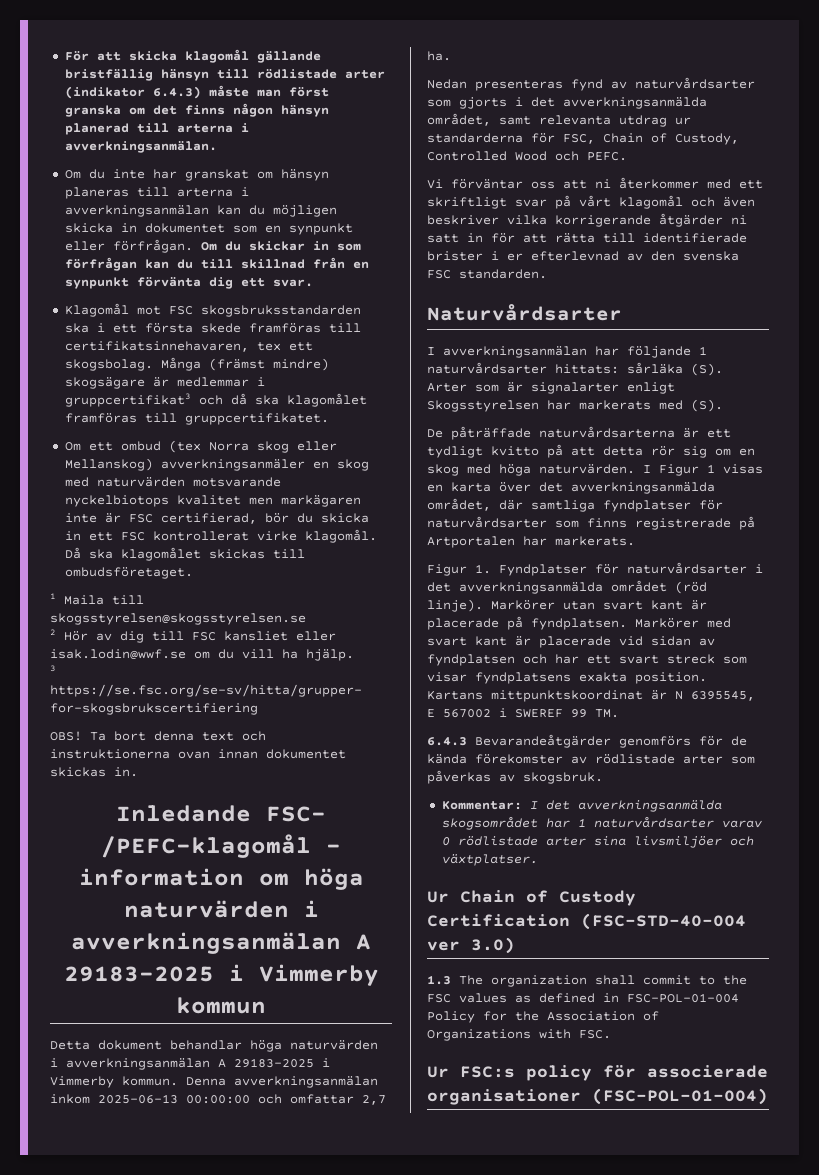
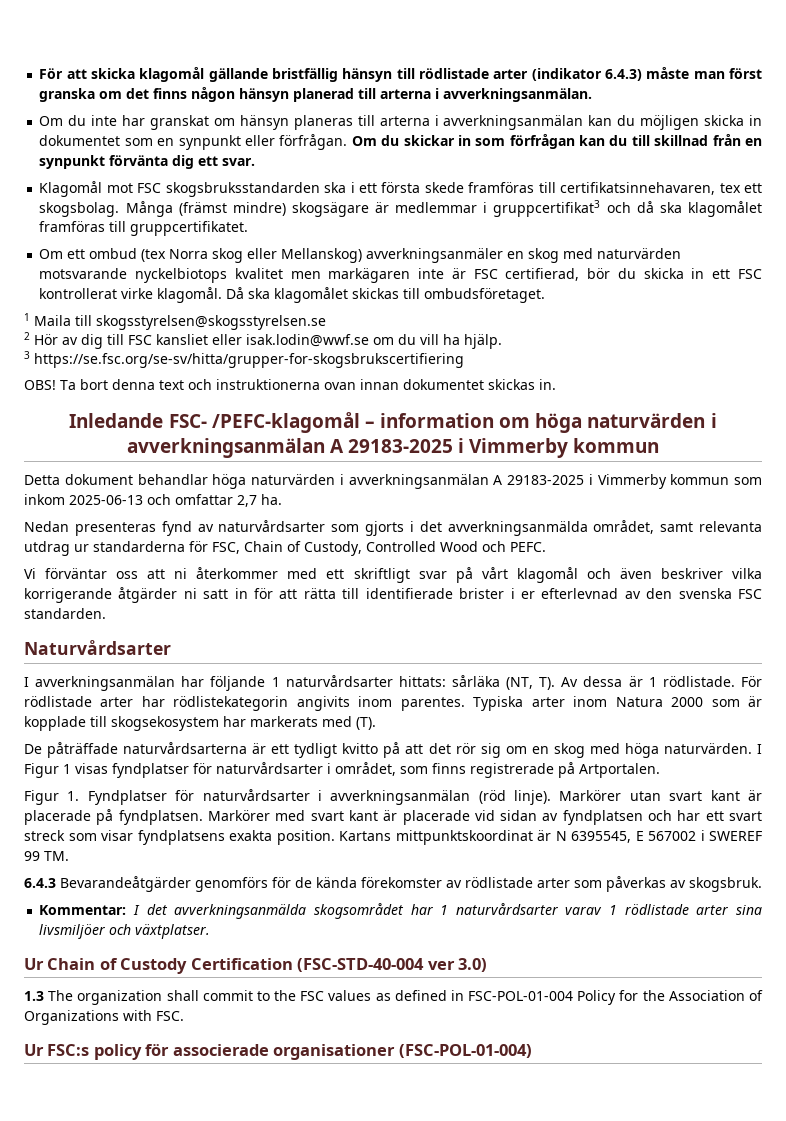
- Detta dokument behandlar höga naturvärden i avverkningsanmälan A 29183-2025 i Vimmerby kommun. Denna avverkningsanmälan inkom 2025-06-13 00:00:00 och omfattar 2,7 ha.
+ Detta dokument behandlar höga naturvärden i avverkningsanmälan A 29183-2025 i Vimmerby kommun som inkom 2025-06-13 och omfattar 2,7 ha.
- I avverkningsanmälan har följande 1 naturvårdsarter hittats: sårläka (S). Arter som är signalarter enligt Skogsstyrelsen har markerats med (S).
+ I avverkningsanmälan har följande 1 naturvårdsarter hittats: sårläka (NT, T). Av dessa är 1 rödlistade. För rödlistade arter har rödlistekategorin angivits inom parentes. Typiska arter inom Natura 2000 som är kopplade till skogsekosystem har markerats med (T).
- De påträffade naturvårdsarterna är ett tydligt kvitto på att detta rör sig om en skog med höga naturvärden.
+ De påträffade naturvårdsarterna är ett tydligt kvitto på att det rör sig om en skog med höga naturvärden.
- I Figur 1 visas en karta över det avverkningsanmälda området, där samtliga fyndplatser för naturvårdsarter som finns registrerade på Artportalen har markerats.
+ I Figur 1 visas fyndplatser för naturvårdsarter i området, som finns registrerade på Artportalen.
- Figur 1. Fyndplatser för naturvårdsarter i det avverkningsanmälda området (röd linje).
+ Figur 1. Fyndplatser för naturvårdsarter i avverkningsanmälan (röd linje).
- Kommentar: I det avverkningsanmälda skogsområdet har 1 naturvårdsarter varav 0 rödlistade arter sina livsmiljöer och växtplatser.
+ Kommentar: I det avverkningsanmälda skogsområdet har 1 naturvårdsarter varav 1 rödlistade arter sina livsmiljöer och växtplatser.

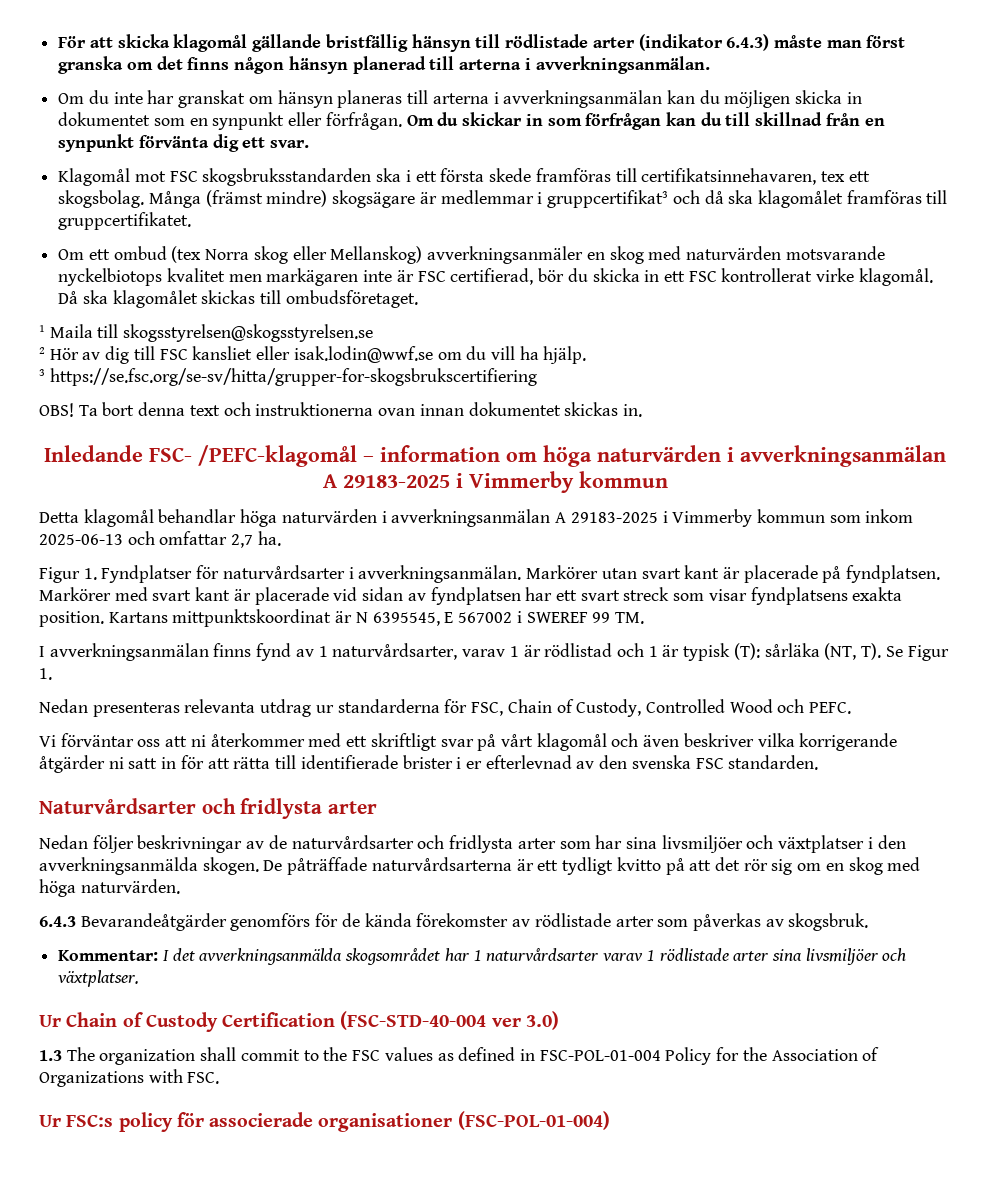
- Detta dokument behandlar höga naturvärden i avverkningsanmälan A 29183-2025 i Vimmerby kommun som inkom 2025-06-13 och omfattar 2,7 ha.
+ Detta klagomål behandlar höga naturvärden i avverkningsanmälan A 29183-2025 i Vimmerby kommun som inkom 2025-06-13 och omfattar 2,7 ha.
- Nedan presenteras fynd av naturvårdsarter som gjorts i det avverkningsanmälda området, samt relevanta utdrag ur standarderna för FSC, Chain of Custody, Controlled Wood och PEFC.
+ Figur 1. Fyndplatser för naturvårdsarter i avverkningsanmälan. Markörer utan svart kant är placerade på fyndplatsen. Markörer med svart kant är placerade vid sidan av fyndplatsen har ett svart streck som visar fyndplatsens exakta position. Kartans mittpunktskoordinat är N 6395545, E 567002 i SWEREF 99 TM.
+ I avverkningsanmälan finns fynd av 1 naturvårdsarter, varav 1 är rödlistad och 1 är typisk (T): sårläka (NT, T). Se Figur 1.
+ Nedan presenteras relevanta utdrag ur standarderna för FSC, Chain of Custody, Controlled Wood och PEFC.
- Naturvårdsarter
- I avverkningsanmälan har följande 1 naturvårdsarter hittats: sårläka (NT, T). Av dessa är 1 rödlistade. För rödlistade arter har rödlistekategorin angivits inom parentes. Typiska arter inom Natura 2000 som är kopplade till skogsekosystem har markerats med (T).
- De påträffade naturvårdsarterna är ett tydligt kvitto på att det rör sig om en skog med höga naturvärden. I Figur 1 visas fyndplatser för naturvårdsarter i området, som finns registrerade på Artportalen.
- Figur 1. Fyndplatser för naturvårdsarter i avverkningsanmälan (röd linje). Markörer utan svart kant är placerade på fyndplatsen. Markörer med svart kant är placerade vid sidan av fyndplatsen och har ett svart streck som visar fyndplatsens exakta position. Kartans mittpunktskoordinat är N 6395545, E 567002 i SWEREF 99 TM.
+ Naturvårdsarter och fridlysta arter
+ Nedan följer beskrivningar av de naturvårdsarter och fridlysta arter som har sina livsmiljöer och växtplatser i den avverkningsanmälda skogen. De påträffade naturvårdsarterna är ett tydligt kvitto på att det rör sig om en skog med höga naturvärden.

